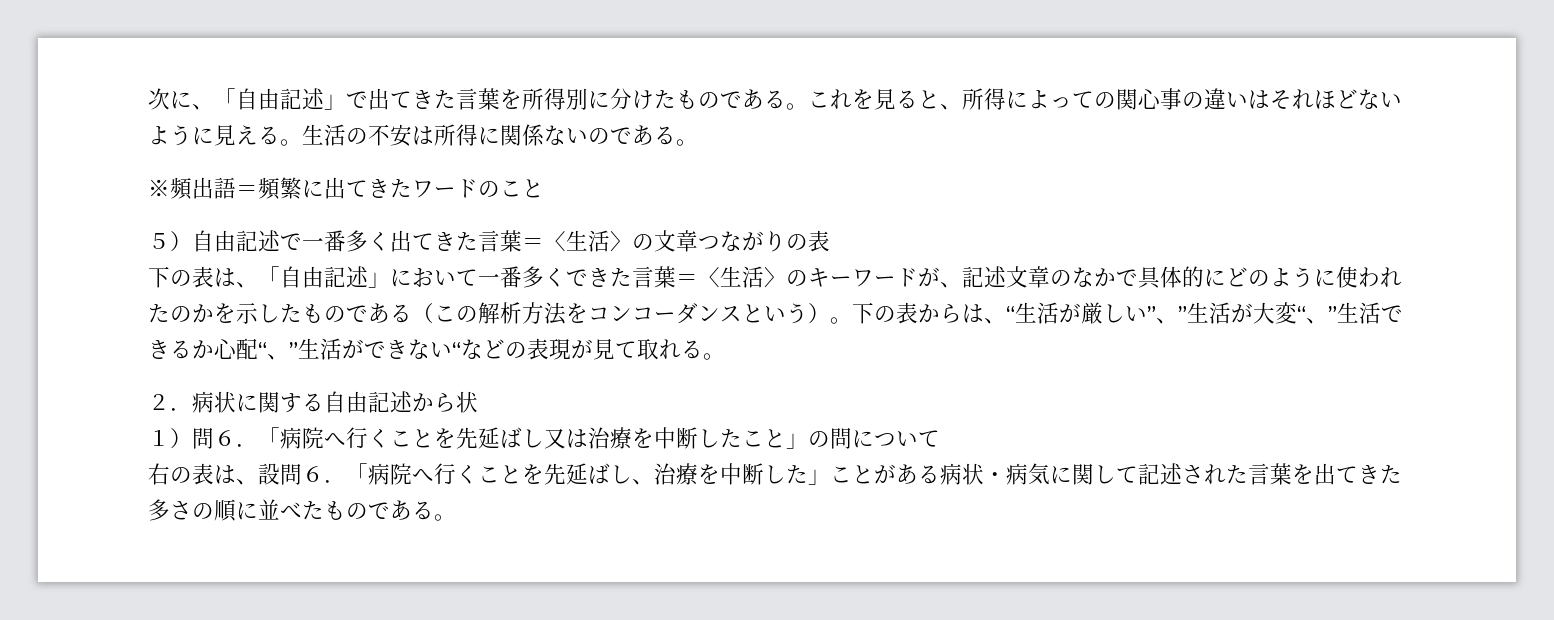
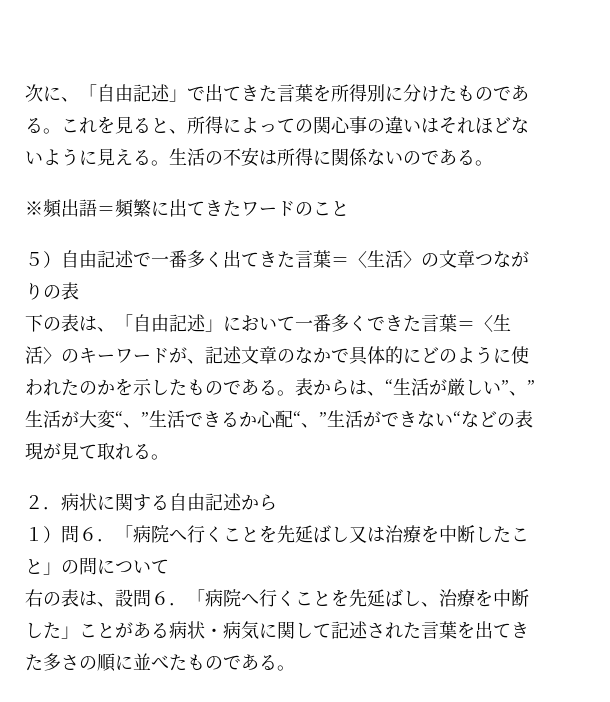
- 下の表は、「自由記述」において一番多くできた言葉＝〈生活〉のキーワードが、記述文章のなかで具体的にどのように使われたのかを示したものである（この解析方法をコンコーダンスという）。下の表からは、“生活が厳しい”、”生活が大変“、”生活できるか心配“、”生活ができない“などの表現が見て取れる。
+ 下の表は、「自由記述」において一番多くできた言葉＝〈生活〉のキーワードが、記述文章のなかで具体的にどのように使われたのかを示したものである。表からは、“生活が厳しい”、”生活が大変“、”生活できるか心配“、”生活ができない“などの表現が見て取れる。
- ２．病状に関する自由記述から状
+ ２．病状に関する自由記述から

